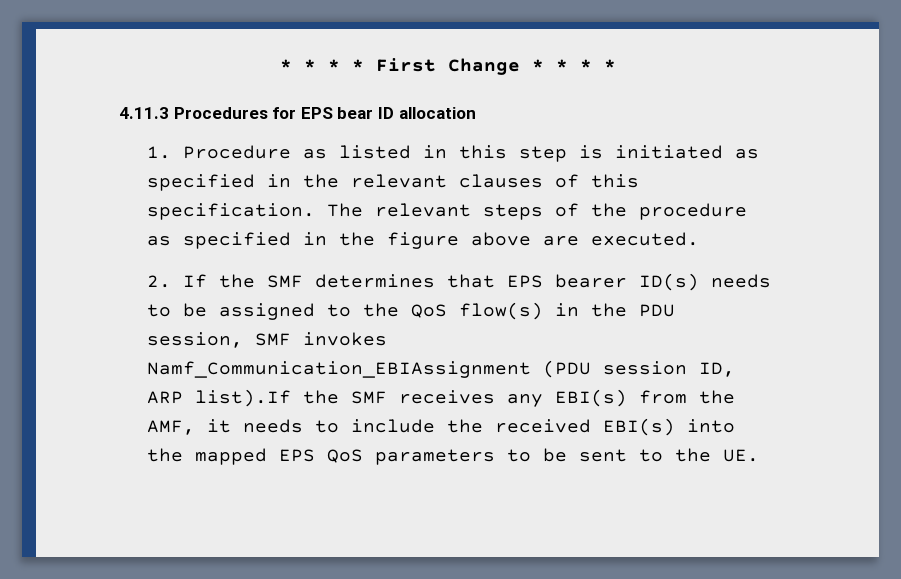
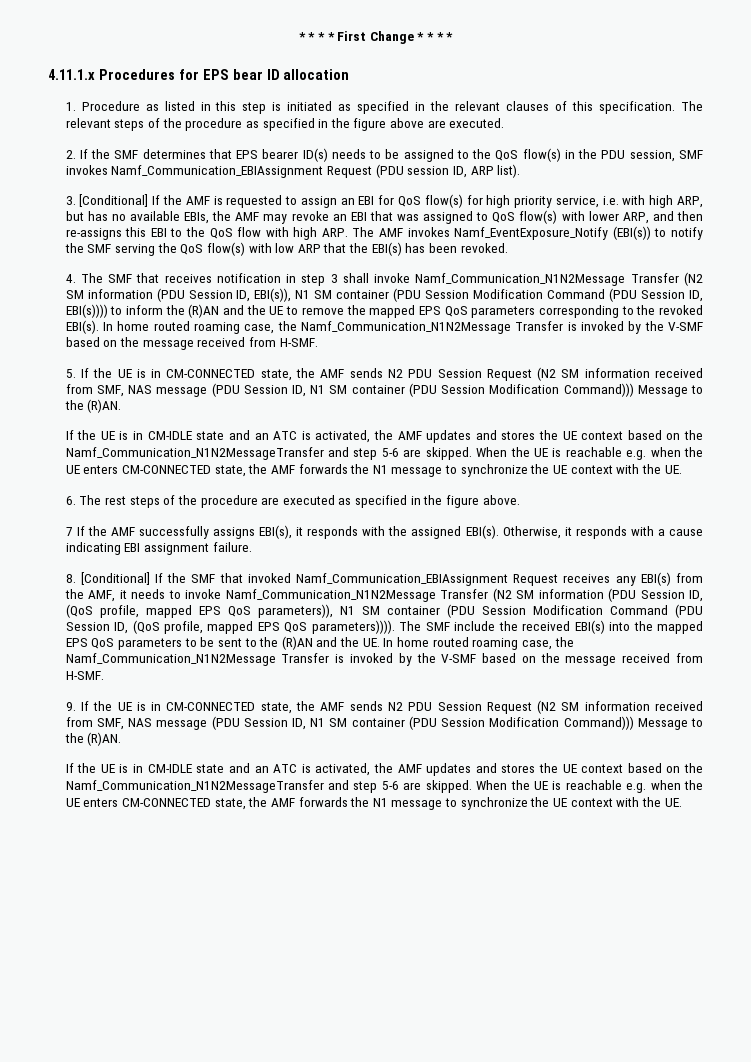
- 4.11.3 Procedures for EPS bear ID allocation
+ 4.11.1.x Procedures for EPS bear ID allocation
- 2. If the SMF determines that EPS bearer ID(s) needs to be assigned to the QoS flow(s) in the PDU session, SMF invokes Namf_Communication_EBIAssignment (PDU session ID, ARP list).If the SMF receives any EBI(s) from the AMF, it needs to include the received EBI(s) into the mapped EPS QoS parameters to be sent to the UE.
+ 2. If the SMF determines that EPS bearer ID(s) needs to be assigned to the QoS flow(s) in the PDU session, SMF invokes Namf_Communication_EBIAssignment Request (PDU session ID, ARP list).
+ 3. [Conditional] If the AMF is requested to assign an EBI for QoS flow(s) for high priority service, i.e. with high ARP, but has no available EBIs, the AMF may revoke an EBI that was assigned to QoS flow(s) with lower ARP, and then re-assigns this EBI to the QoS flow with high ARP. The AMF invokes Namf_EventExposure_Notify (EBI(s)) to notify the SMF serving the QoS flow(s) with low ARP that the EBI(s) has been revoked.
+ 4. The SMF that receives notification in step 3 shall invoke Namf_Communication_N1N2Message Transfer (N2 SM information (PDU Session ID, EBI(s)), N1 SM container (PDU Session Modification Command (PDU Session ID, EBI(s)))) to inform the (R)AN and the UE to remove the mapped EPS QoS parameters corresponding to the revoked EBI(s). In home routed roaming case, the Namf_Communication_N1N2Message Transfer is invoked by the V-SMF based on the message received from H-SMF.
+ 5. If the UE is in CM-CONNECTED state, the AMF sends N2 PDU Session Request (N2 SM information received from SMF, NAS message (PDU Session ID, N1 SM container (PDU Session Modification Command))) Message to the (R)AN.
+ If the UE is in CM-IDLE state and an ATC is activated, the AMF updates and stores the UE context based on the Namf_Communication_N1N2MessageTransfer and step 5-6 are skipped. When the UE is reachable e.g. when the UE enters CM-CONNECTED state, the AMF forwards the N1 message to synchronize the UE context with the UE.
+ 6. The rest steps of the procedure are executed as specified in the figure above.
+ 7 If the AMF successfully assigns EBI(s), it responds with the assigned EBI(s). Otherwise, it responds with a cause indicating EBI assignment failure.
+ 8. [Conditional] If the SMF that invoked Namf_Communication_EBIAssignment Request receives any EBI(s) from the AMF, it needs to invoke Namf_Communication_N1N2Message Transfer (N2 SM information (PDU Session ID, (QoS profile, mapped EPS QoS parameters)), N1 SM container (PDU Session Modification Command (PDU Session ID, (QoS profile, mapped EPS QoS parameters)))). The SMF include the received EBI(s) into the mapped EPS QoS parameters to be sent to the (R)AN and the UE. In home routed roaming case, the Namf_Communication_N1N2Message Transfer is invoked by the V-SMF based on the message received from H-SMF.
+ 9. If the UE is in CM-CONNECTED state, the AMF sends N2 PDU Session Request (N2 SM information received from SMF, NAS message (PDU Session ID, N1 SM container (PDU Session Modification Command))) Message to the (R)AN.
+ If the UE is in CM-IDLE state and an ATC is activated, the AMF updates and stores the UE context based on the Namf_Communication_N1N2MessageTransfer and step 5-6 are skipped. When the UE is reachable e.g. when the UE enters CM-CONNECTED state, the AMF forwards the N1 message to synchronize the UE context with the UE.

